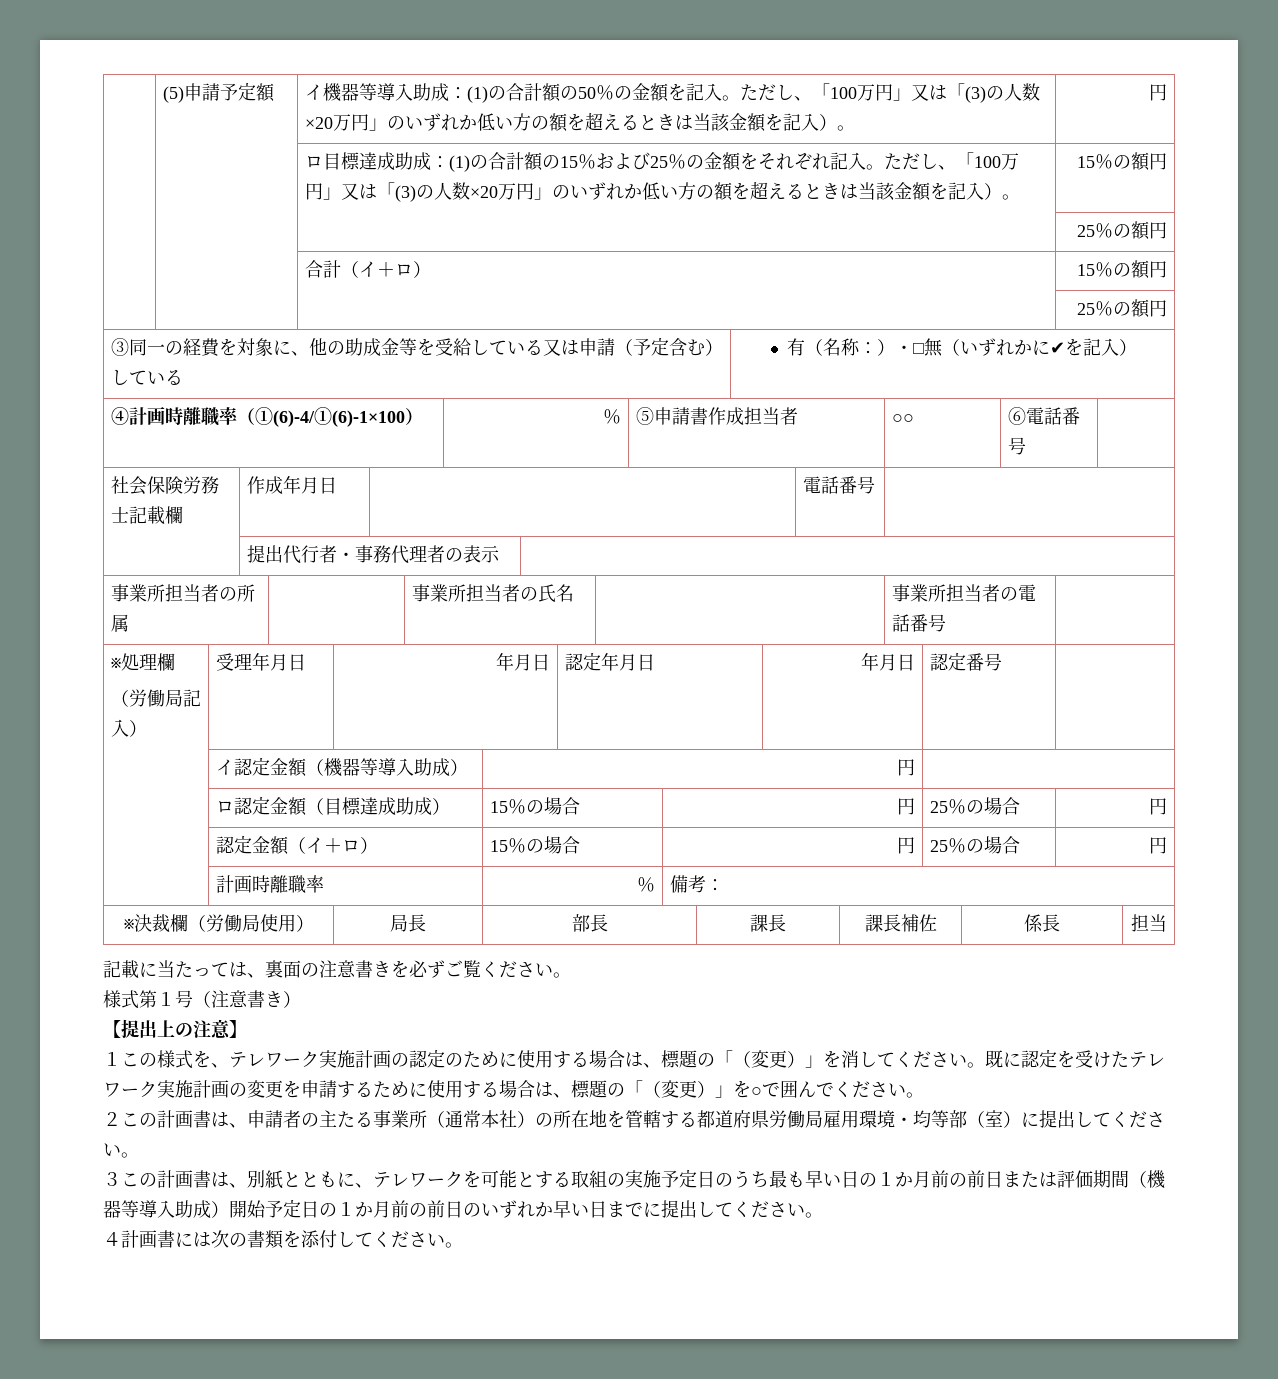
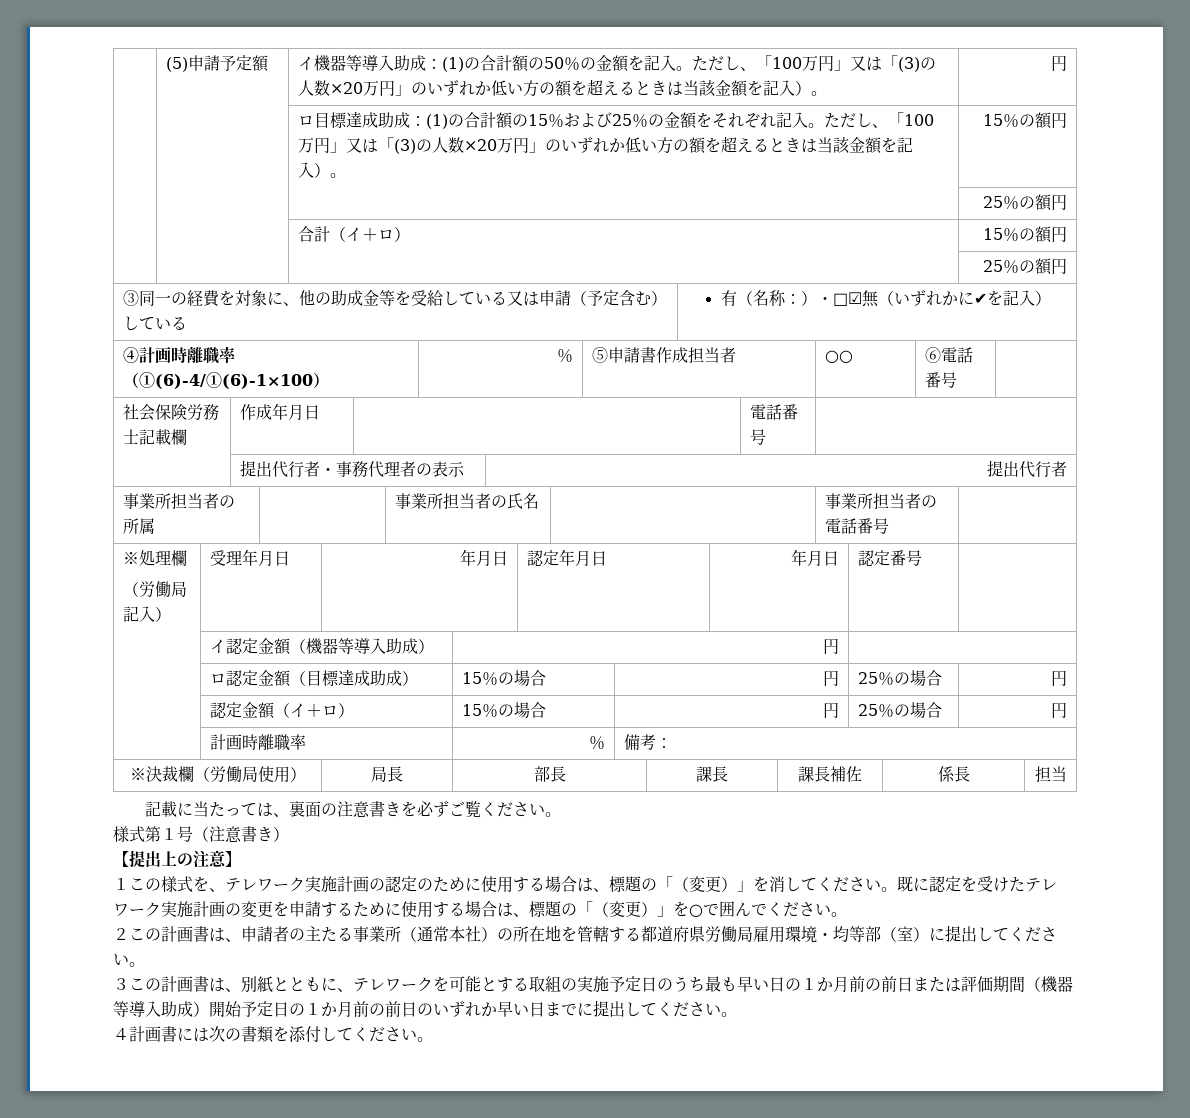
- ③同一の経費を対象に、他の助成金等を受給している又は申請（予定含む）している | 有（名称：）・□無（いずれかに✔を記入）
+ ③同一の経費を対象に、他の助成金等を受給している又は申請（予定含む）している | 有（名称：）・□☑無（いずれかに✔を記入）
- | 提出代行者・事務代理者の表示 |
+ | 提出代行者・事務代理者の表示 | 提出代行者

